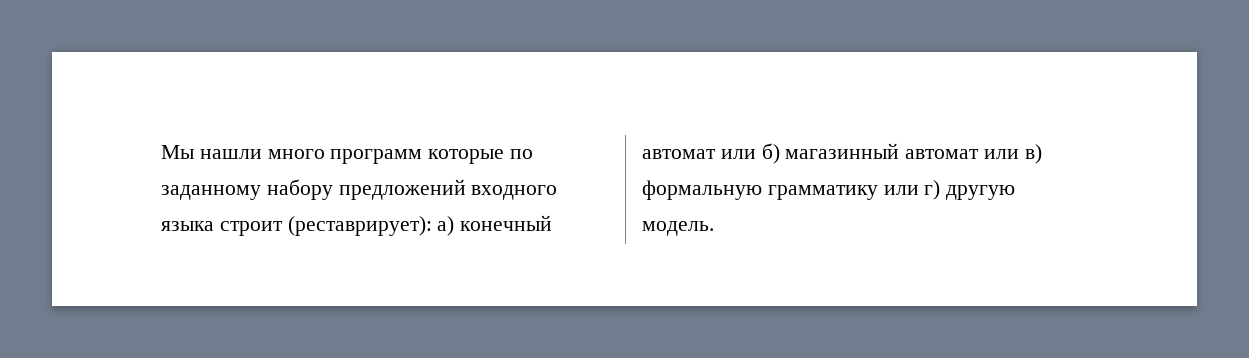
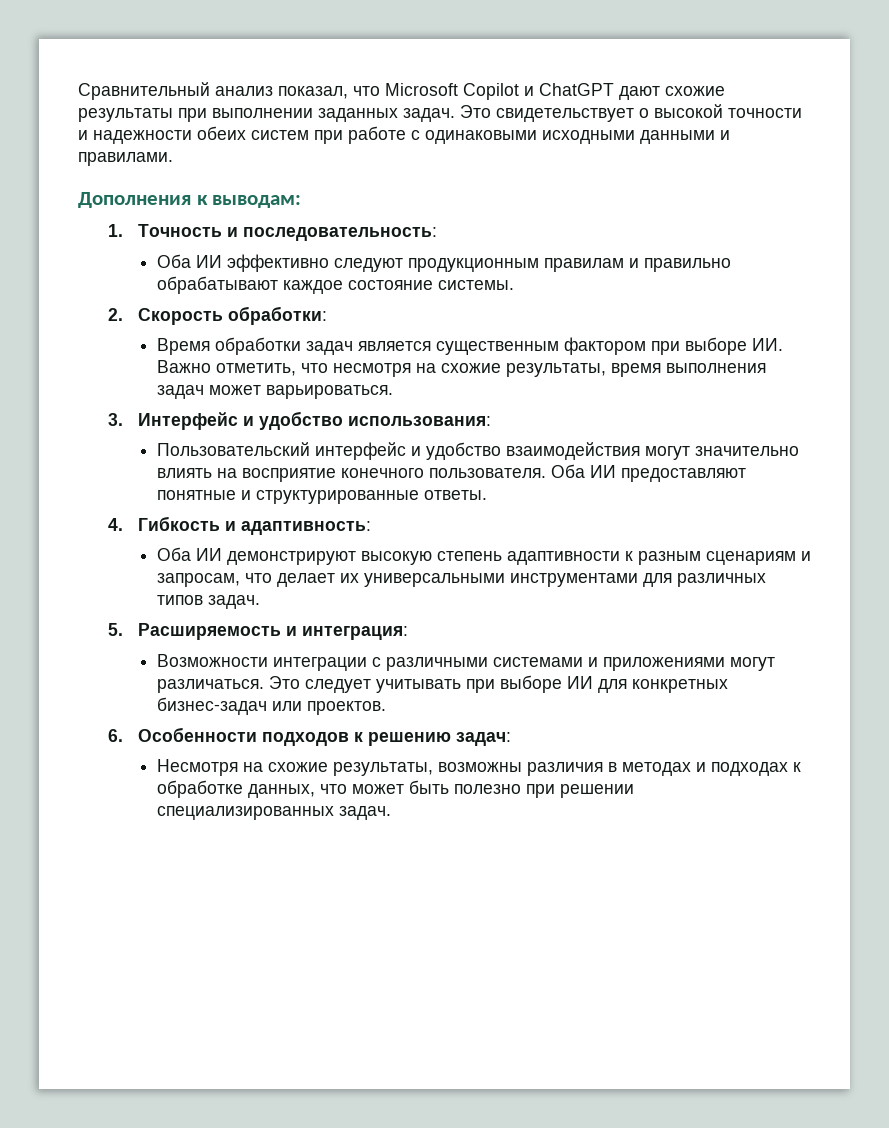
- Мы нашли много программ которые по заданному набору предложений входного языка строит (реставрирует): а) конечный автомат или б) магазинный автомат или в) формальную грамматику или г) другую модель.
+ Сравнительный анализ показал, что Microsoft Copilot и ChatGPT дают схожие результаты при выполнении заданных задач. Это свидетельствует о высокой точности и надежности обеих систем при работе с одинаковыми исходными данными и правилами.
+ Дополнения к выводам:
+ 1. Точность и последовательность:
+ Оба ИИ эффективно следуют продукционным правилам и правильно обрабатывают каждое состояние системы.
+ 2. Скорость обработки:
+ Время обработки задач является существенным фактором при выборе ИИ. Важно отметить, что несмотря на схожие результаты, время выполнения задач может варьироваться.
+ 3. Интерфейс и удобство использования:
+ Пользовательский интерфейс и удобство взаимодействия могут значительно влиять на восприятие конечного пользователя. Оба ИИ предоставляют понятные и структурированные ответы.
+ 4. Гибкость и адаптивность:
+ Оба ИИ демонстрируют высокую степень адаптивности к разным сценариям и запросам, что делает их универсальными инструментами для различных типов задач.
+ 5. Расширяемость и интеграция:
+ Возможности интеграции с различными системами и приложениями могут различаться. Это следует учитывать при выборе ИИ для конкретных бизнес-задач или проектов.
+ 6. Особенности подходов к решению задач:
+ Несмотря на схожие результаты, возможны различия в методах и подходах к обработке данных, что может быть полезно при решении специализированных задач.

